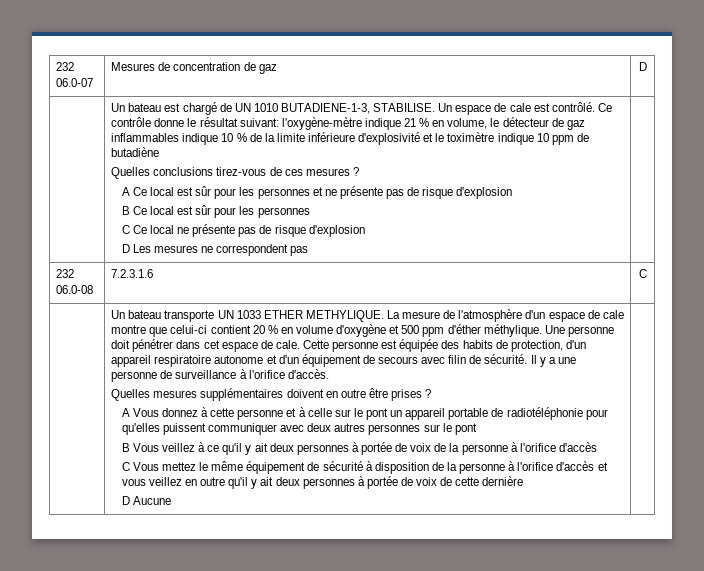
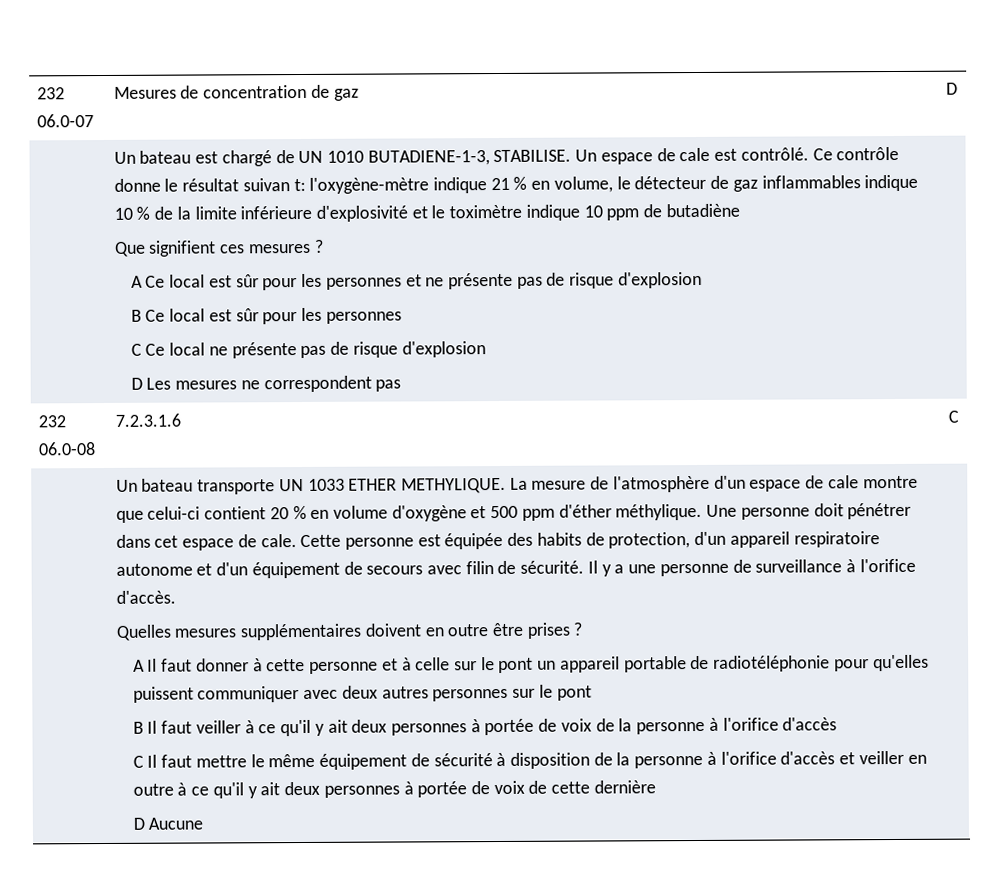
- Ce contrôle donne le résultat suivant: l'oxygène-mètre indique 21 % en volume, le détecteur de gaz inflammables indique 10 % de la limite inférieure d'explosivité et le toximètre indique 10 ppm de butadiène
+ Ce contrôle donne le résultat suivan t: l'oxygène-mètre indique 21 % en volume, le détecteur de gaz inflammables indique 10 % de la limite inférieure d'explosivité et le toximètre indique 10 ppm de butadiène
- Quelles conclusions tirez-vous de ces mesures ?
+ Que signifient ces mesures ?
- A Vous donnez à cette personne et à celle sur le pont un appareil portable de radiotéléphonie pour qu'elles puissent communiquer avec deux autres personnes sur le pont
+ A Il faut donner à cette personne et à celle sur le pont un appareil portable de radiotéléphonie pour qu'elles puissent communiquer avec deux autres personnes sur le pont
- B Vous veillez à ce qu'il y ait deux personnes à portée de voix de la personne à l'orifice d'accès
+ B Il faut veiller à ce qu'il y ait deux personnes à portée de voix de la personne à l'orifice d'accès
- C Vous mettez le même équipement de sécurité à disposition de la personne à l'orifice d'accès et vous veillez en outre qu'il y ait deux personnes à portée de voix de cette dernière
+ C Il faut mettre le même équipement de sécurité à disposition de la personne à l'orifice d'accès et veiller en outre à ce qu'il y ait deux personnes à portée de voix de cette dernière

